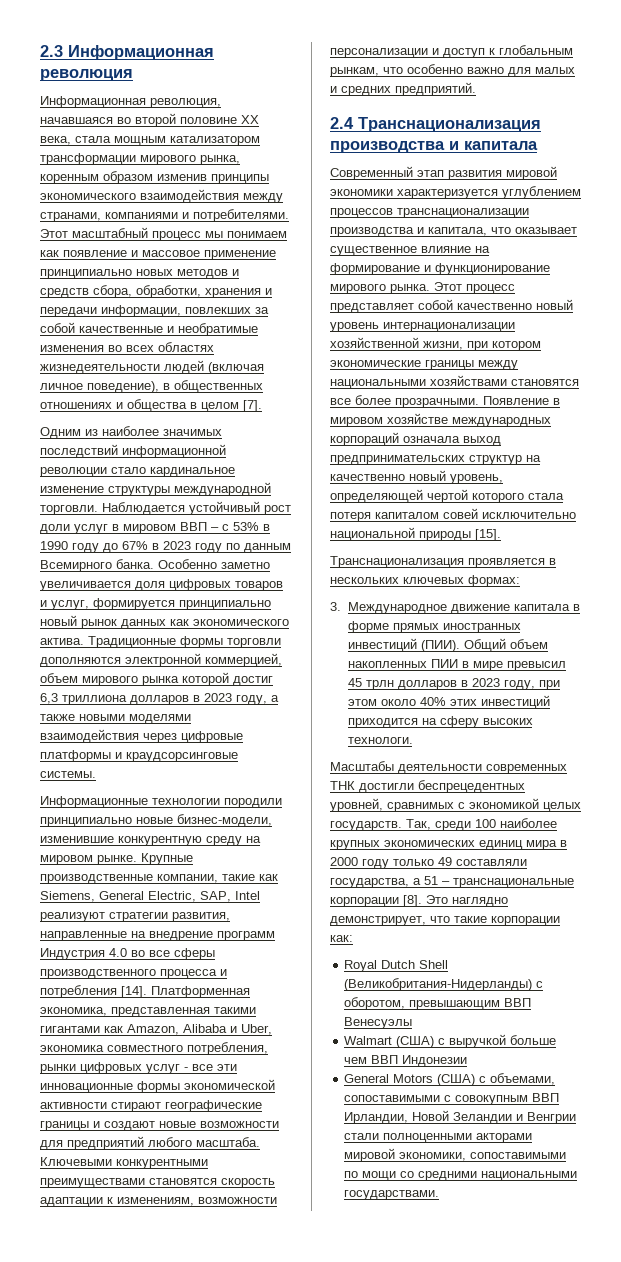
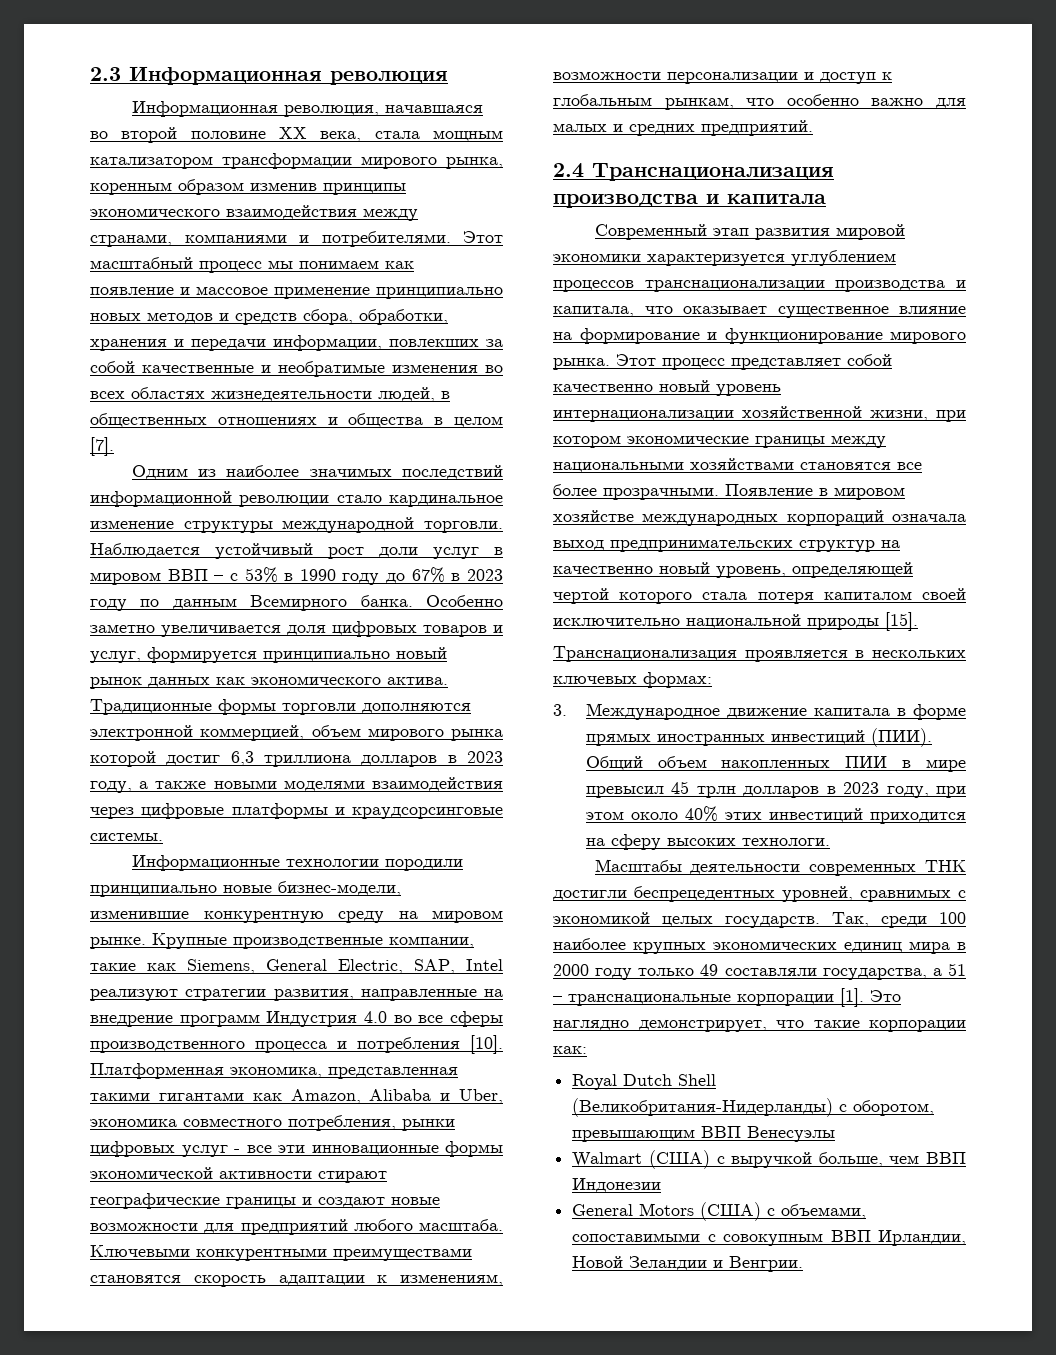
- Этот масштабный процесс мы понимаем как появление и массовое применение принципиально новых методов и средств сбора, обработки, хранения и передачи информации, повлекших за собой качественные и необратимые изменения во всех областях жизнедеятельности людей (включая личное поведение), в общественных отношениях и общества в целом [7].
+ Этот масштабный процесс мы понимаем как появление и массовое применение принципиально новых методов и средств сбора, обработки, хранения и передачи информации, повлекших за собой качественные и необратимые изменения во всех областях жизнедеятельности людей, в общественных отношениях и общества в целом [7].
- Крупные производственные компании, такие как Siemens, General Electric, SAP, Intel реализуют стратегии развития, направленные на внедрение программ Индустрия 4.0 во все сферы производственного процесса и потребления [14].
+ Крупные производственные компании, такие как Siemens, General Electric, SAP, Intel реализуют стратегии развития, направленные на внедрение программ Индустрия 4.0 во все сферы производственного процесса и потребления [10].
- Появление в мировом хозяйстве международных корпораций означала выход предпринимательских структур на качественно новый уровень, определяющей чертой которого стала потеря капиталом совей исключительно национальной природы [15].
+ Появление в мировом хозяйстве международных корпораций означала выход предпринимательских структур на качественно новый уровень, определяющей чертой которого стала потеря капиталом своей исключительно национальной природы [15].
- Так, среди 100 наиболее крупных экономических единиц мира в 2000 году только 49 составляли государства, а 51 – транснациональные корпорации [8].
+ Так, среди 100 наиболее крупных экономических единиц мира в 2000 году только 49 составляли государства, а 51 – транснациональные корпорации [1].
- Walmart (США) с выручкой больше чем ВВП Индонезии
+ Walmart (США) с выручкой больше, чем ВВП Индонезии
- General Motors (США) с объемами, сопоставимыми с совокупным ВВП Ирландии, Новой Зеландии и Венгрии стали полноценными акторами мировой экономики, сопоставимыми по мощи со средними национальными государствами.
+ General Motors (США) с объемами, сопоставимыми с совокупным ВВП Ирландии, Новой Зеландии и Венгрии.

